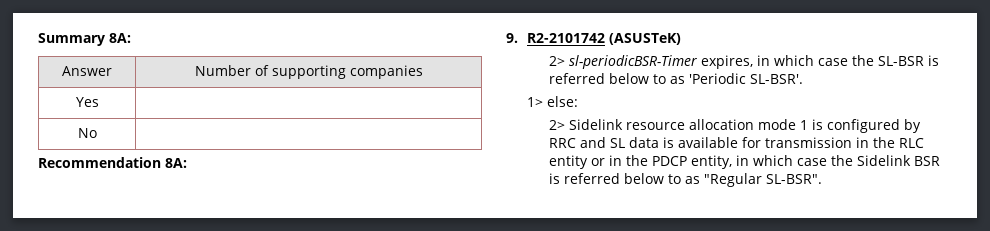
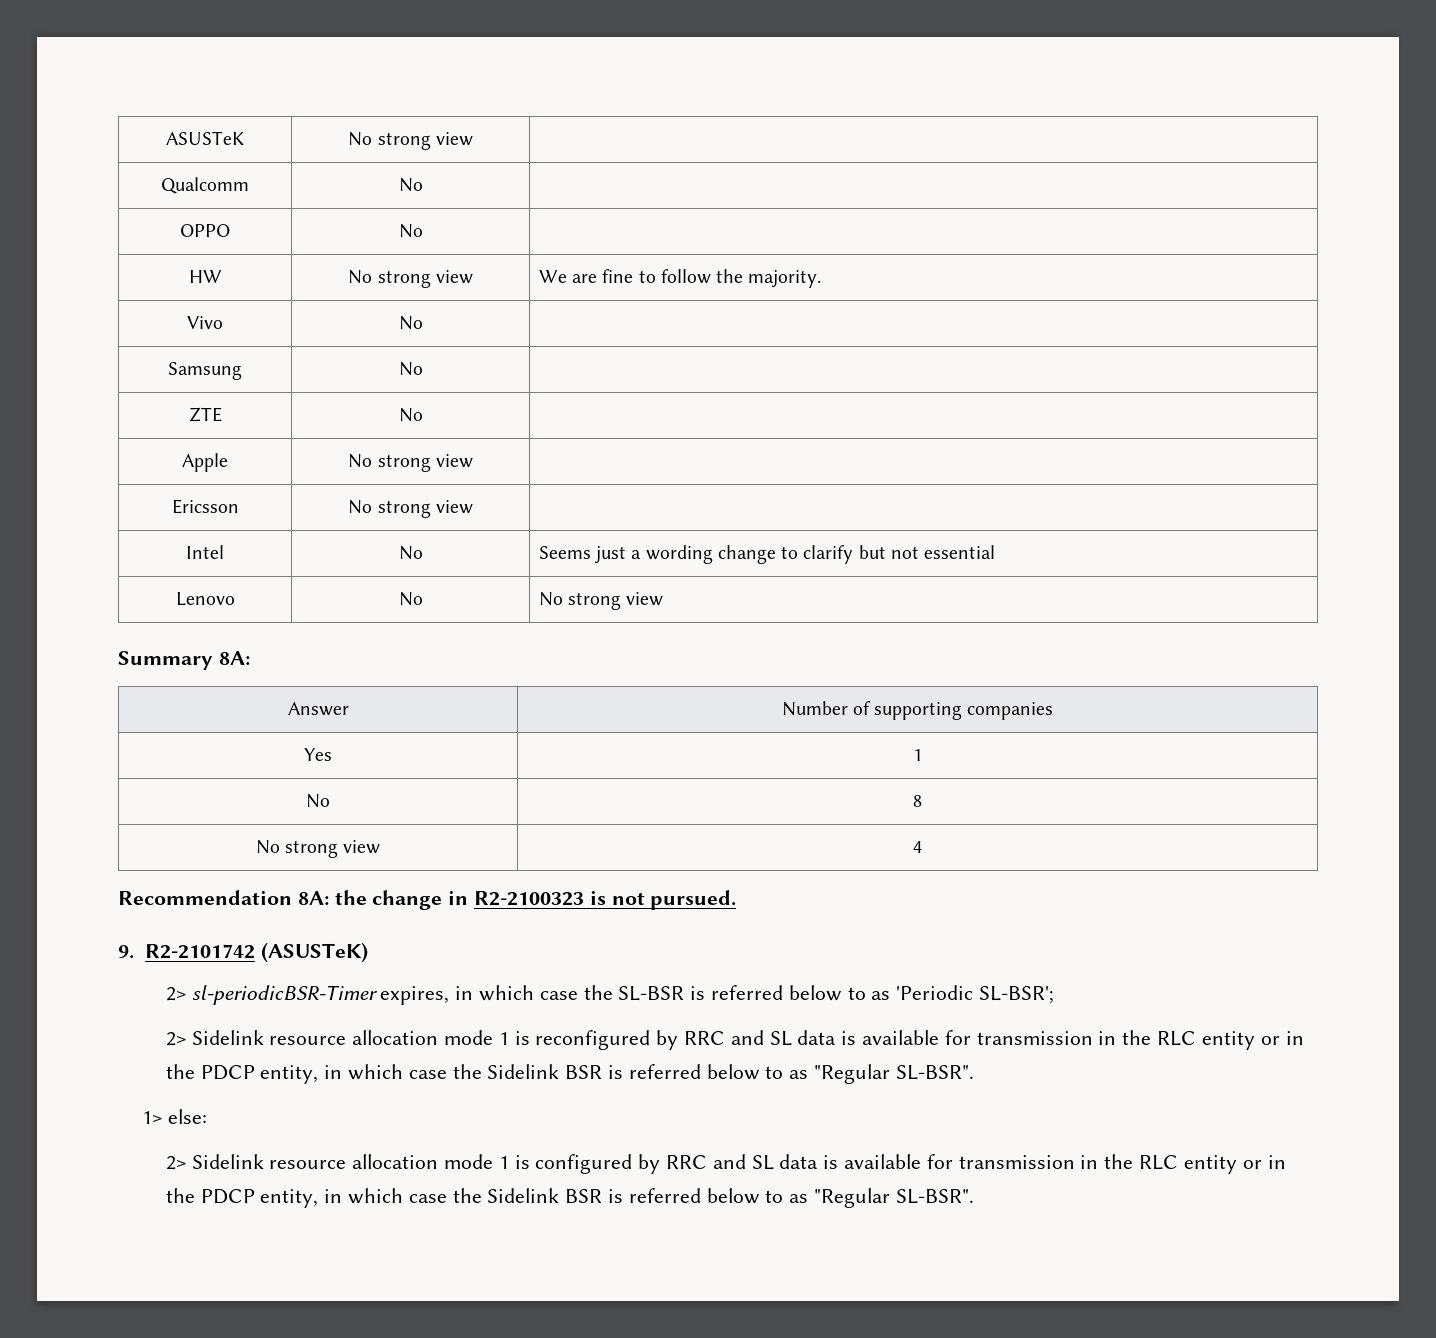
+ ASUSTeK | No strong view |
+ Qualcomm | No |
+ OPPO | No |
+ HW | No strong view | We are fine to follow the majority.
+ Vivo | No |
+ Samsung | No |
+ ZTE | No |
+ Apple | No strong view |
+ Ericsson | No strong view |
+ Intel | No | Seems just a wording change to clarify but not essential
+ Lenovo | No | No strong view
- Yes |
- No |
- Recommendation 8A:
+ Yes | 1
+ No | 8
+ No strong view | 4
+ Recommendation 8A: the change in R2-2100323 is not pursued.
- 2> sl-periodicBSR-Timer expires, in which case the SL-BSR is referred below to as 'Periodic SL-BSR'.
+ 2> sl-periodicBSR-Timer expires, in which case the SL-BSR is referred below to as 'Periodic SL-BSR';
+ 2> Sidelink resource allocation mode 1 is reconfigured by RRC and SL data is available for transmission in the RLC entity or in the PDCP entity, in which case the Sidelink BSR is referred below to as "Regular SL-BSR".

